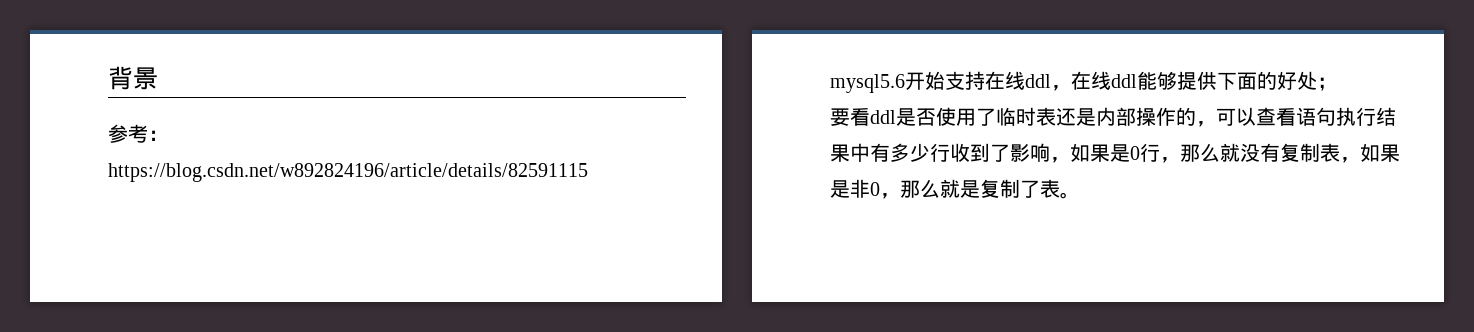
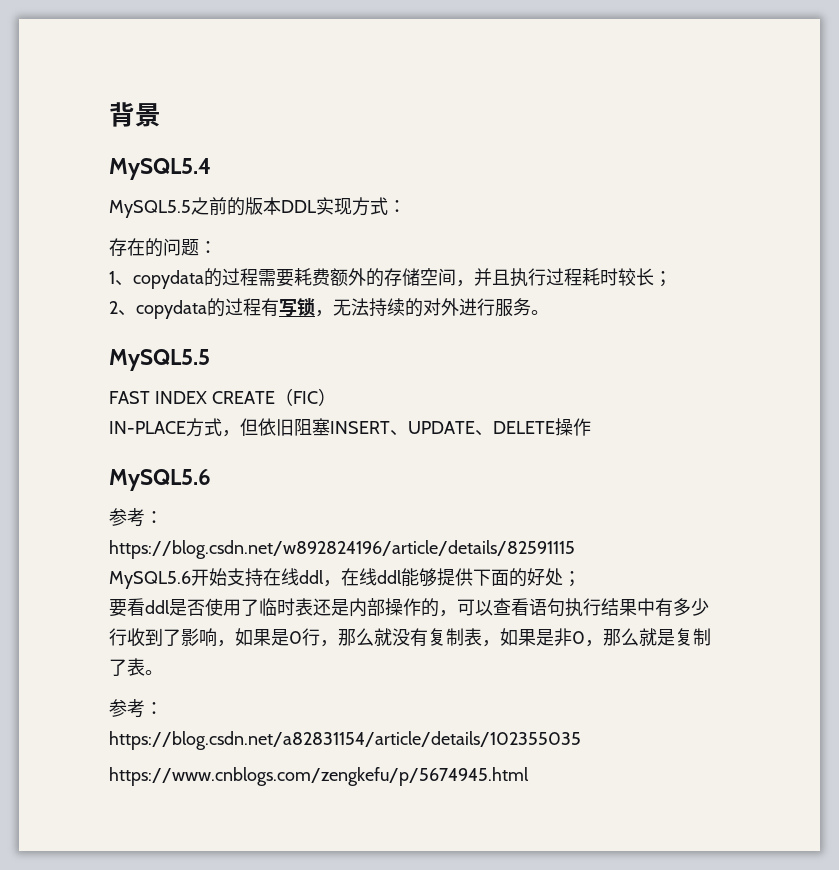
+ MySQL5.4
+ MySQL5.5之前的版本DDL实现方式：
+ 存在的问题：
+ 1、copydata的过程需要耗费额外的存储空间，并且执行过程耗时较长；
+ 2、copydata的过程有写锁，无法持续的对外进行服务。
+ MySQL5.5
+ FAST INDEX CREATE（FIC）
+ IN-PLACE方式，但依旧阻塞INSERT、UPDATE、DELETE操作
+ MySQL5.6
- mysql5.6开始支持在线ddl，在线ddl能够提供下面的好处；
+ MySQL5.6开始支持在线ddl，在线ddl能够提供下面的好处；
  要看ddl是否使用了临时表还是内部操作的，可以查看语句执行结果中有多少行收到了影响，如果是0行，那么就没有复制表，如果是非0，那么就是复制了表。
+ 参考：
+ https://blog.csdn.net/a82831154/article/details/102355035
+ https://www.cnblogs.com/zengkefu/p/5674945.html

